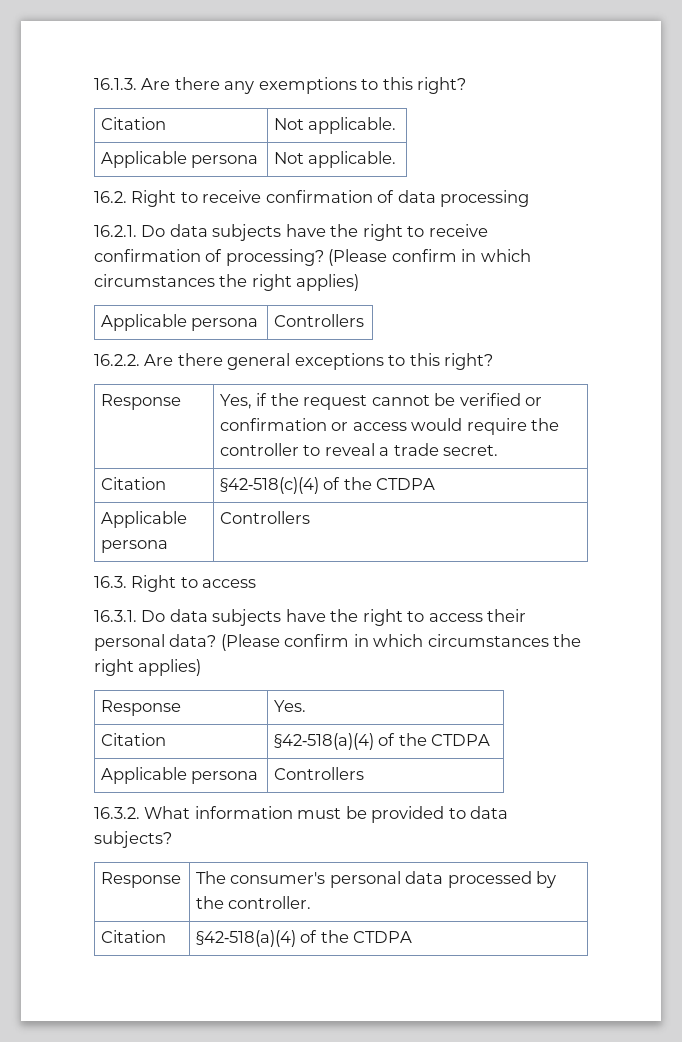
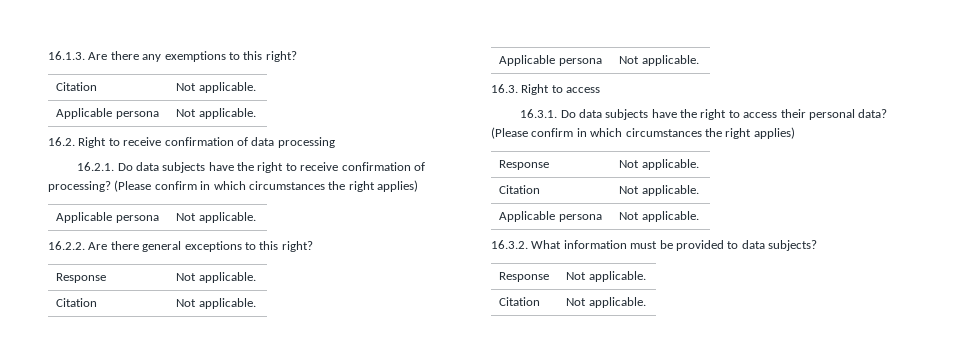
  16.2.1. Do data subjects have the right to receive confirmation of processing? (Please confirm in which circumstances the right applies)
- Applicable persona | Controllers
+ Applicable persona | Not applicable.
  16.2.2. Are there general exceptions to this right?
- Response | Yes, if the request cannot be verified or confirmation or access would require the controller to reveal a trade secret.
- Citation | §42‑518(c)(4) of the CTDPA
- Applicable persona | Controllers
+ Response | Not applicable.
+ Citation | Not applicable.
+ Applicable persona | Not applicable.
  16.3.1. Do data subjects have the right to access their personal data? (Please confirm in which circumstances the right applies)
- Response | Yes.
- Citation | §42‑518(a)(4) of the CTDPA
- Applicable persona | Controllers
+ Response | Not applicable.
+ Citation | Not applicable.
+ Applicable persona | Not applicable.
  16.3.2. What information must be provided to data subjects?
- Response | The consumer's personal data processed by the controller.
- Citation | §42‑518(a)(4) of the CTDPA
+ Response | Not applicable.
+ Citation | Not applicable.

